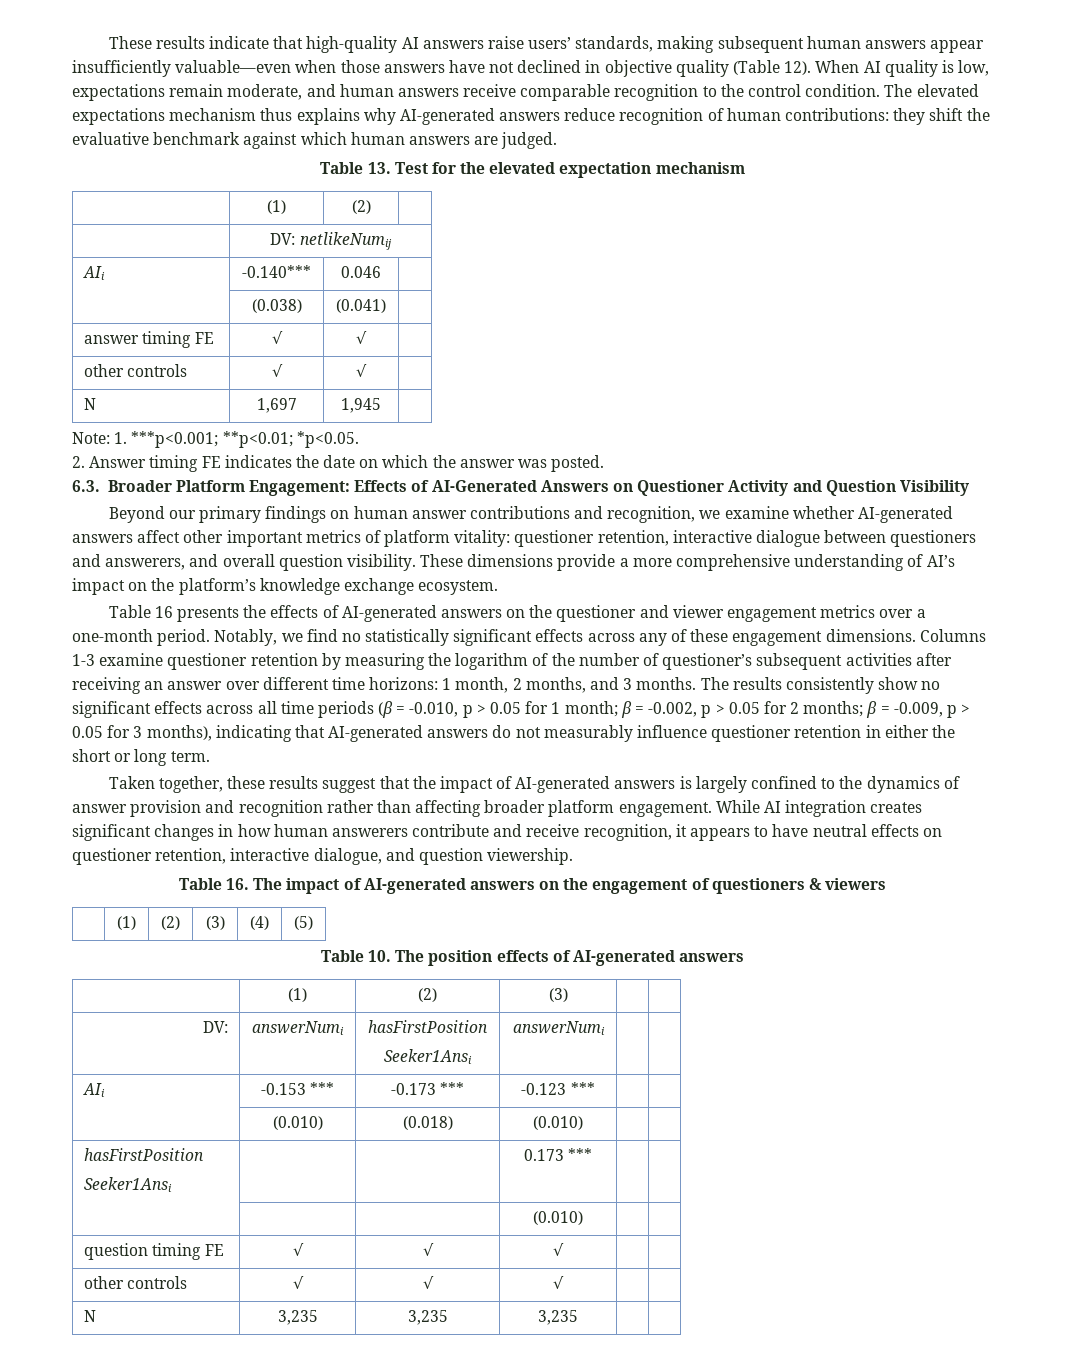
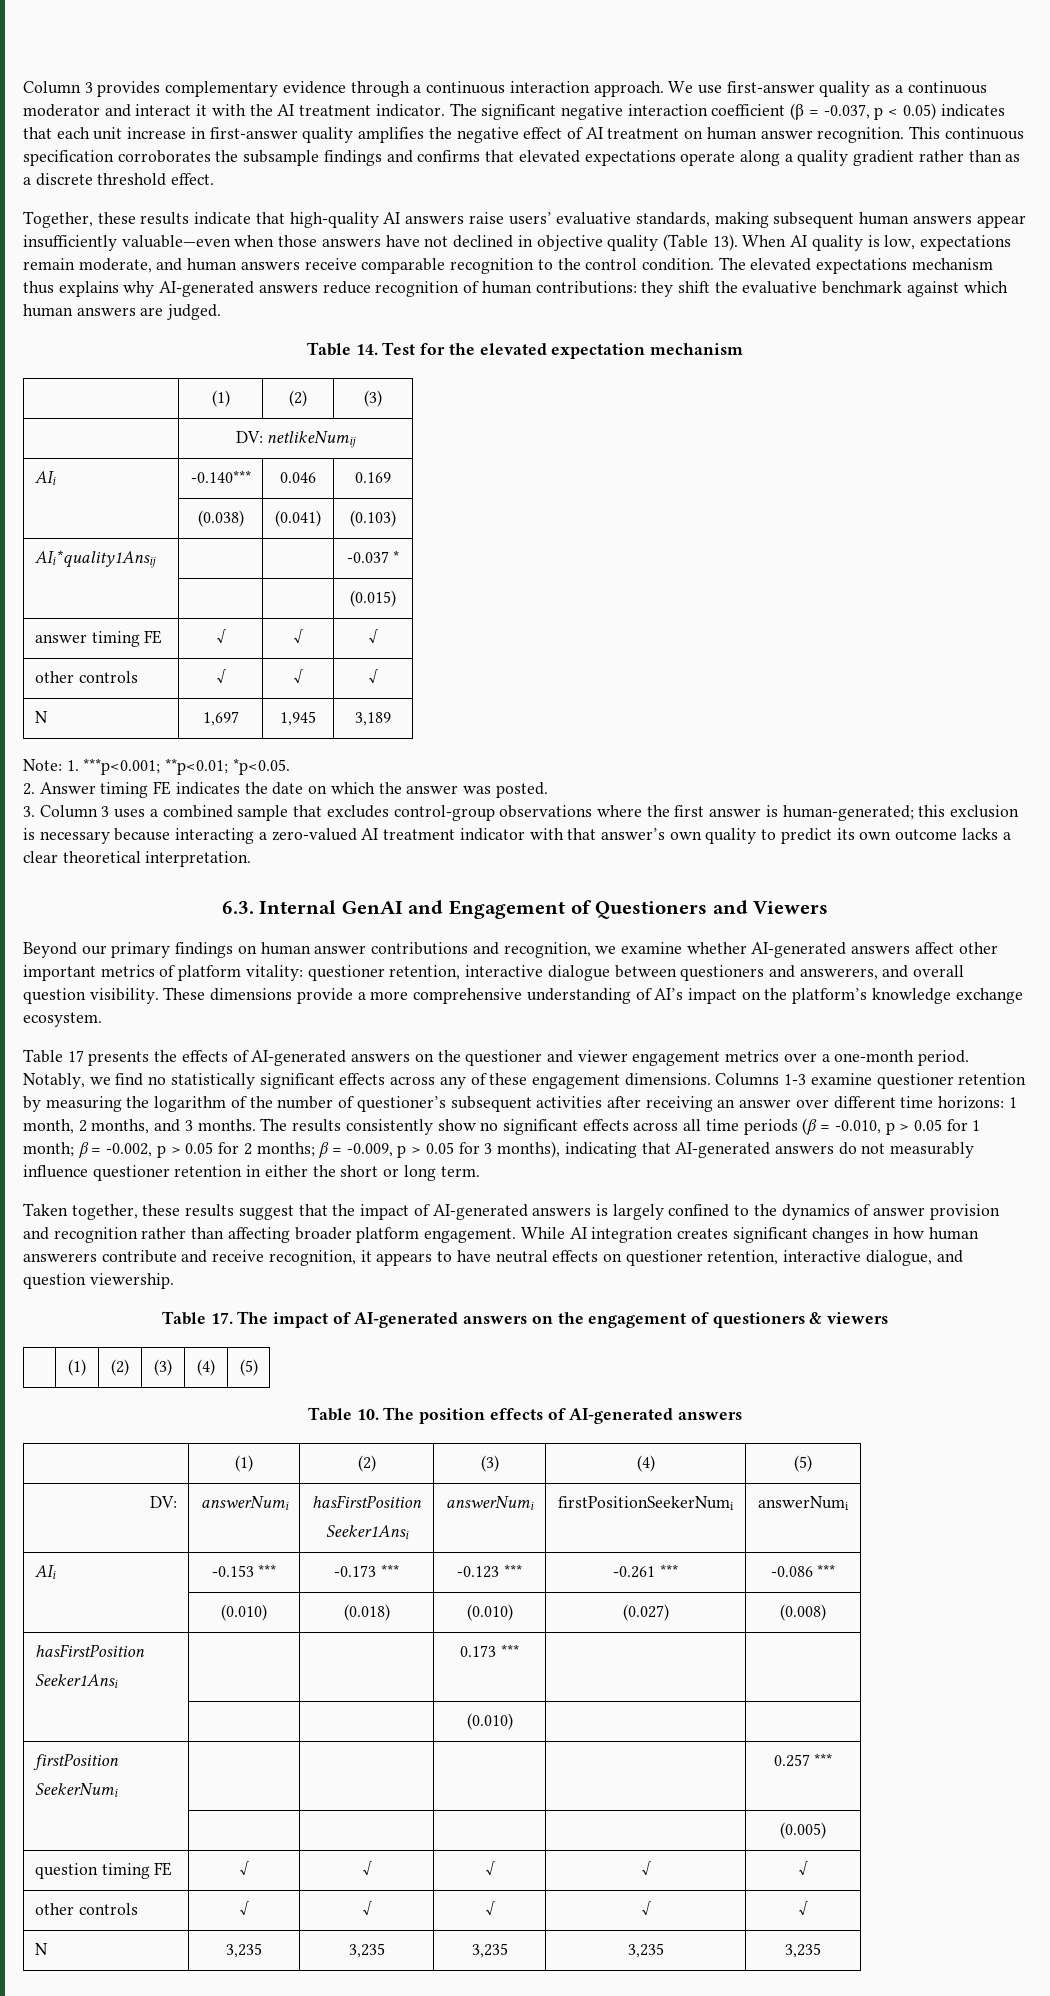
- These results indicate that high-quality AI answers raise users’ standards, making subsequent human answers appear insufficiently valuable—even when those answers have not declined in objective quality (Table 12).
+ Column 3 provides complementary evidence through a continuous interaction approach. We use first-answer quality as a continuous moderator and interact it with the AI treatment indicator. The significant negative interaction coefficient (β = -0.037, p < 0.05) indicates that each unit increase in first-answer quality amplifies the negative effect of AI treatment on human answer recognition. This continuous specification corroborates the subsample findings and confirms that elevated expectations operate along a quality gradient rather than as a discrete threshold effect.
+ Together, these results indicate that high-quality AI answers raise users’ evaluative standards, making subsequent human answers appear insufficiently valuable—even when those answers have not declined in objective quality (Table 13).
- Table 13. Test for the elevated expectation mechanism
- | (1) | (2) |
+ Table 14. Test for the elevated expectation mechanism
+ | (1) | (2) | (3)
- AIi | -0.140*** | 0.046 |
+ AIi | -0.140*** | 0.046 | 0.169
- | (0.038) | (0.041) |
+ | (0.038) | (0.041) | (0.103)
+ AIi*quality1Ansij | | | -0.037 *
+ | | | (0.015)
- answer timing FE | √ | √ |
- other controls | √ | √ |
+ answer timing FE | √ | √ | √
+ other controls | √ | √ | √
- N | 1,697 | 1,945 |
+ N | 1,697 | 1,945 | 3,189
- 6.3. Broader Platform Engagement: Effects of AI-Generated Answers on Questioner Activity and Question Visibility
+ 3. Column 3 uses a combined sample that excludes control-group observations where the first answer is human-generated; this exclusion is necessary because interacting a zero-valued AI treatment indicator with that answer’s own quality to predict its own outcome lacks a clear theoretical interpretation.
+ 6.3. Internal GenAI and Engagement of Questioners and Viewers
- Table 16 presents the effects of AI-generated answers on the questioner and viewer engagement metrics over a one-month period.
+ Table 17 presents the effects of AI-generated answers on the questioner and viewer engagement metrics over a one-month period.
- Table 16. The impact of AI-generated answers on the engagement of questioners & viewers
+ Table 17. The impact of AI-generated answers on the engagement of questioners & viewers
  Table 10. The position effects of AI-generated answers
- | (1) | (2) | (3) | |
+ | (1) | (2) | (3) | (4) | (5)
  DV: | answerNumi | hasFirstPosition
- Seeker1Ansi | answerNumi | |
+ Seeker1Ansi | answerNumi | firstPositionSeekerNumi | answerNumi
- AIi | -0.153 *** | -0.173 *** | -0.123 *** | |
+ AIi | -0.153 *** | -0.173 *** | -0.123 *** | -0.261 *** | -0.086 ***
- | (0.010) | (0.018) | (0.010) | |
+ | (0.010) | (0.018) | (0.010) | (0.027) | (0.008)
+ firstPosition
+ SeekerNumi | | | | | 0.257 ***
+ | | | | | (0.005)
- question timing FE | √ | √ | √ | |
+ question timing FE | √ | √ | √ | √ | √
- other controls | √ | √ | √ | |
+ other controls | √ | √ | √ | √ | √
- N | 3,235 | 3,235 | 3,235 | |
+ N | 3,235 | 3,235 | 3,235 | 3,235 | 3,235

